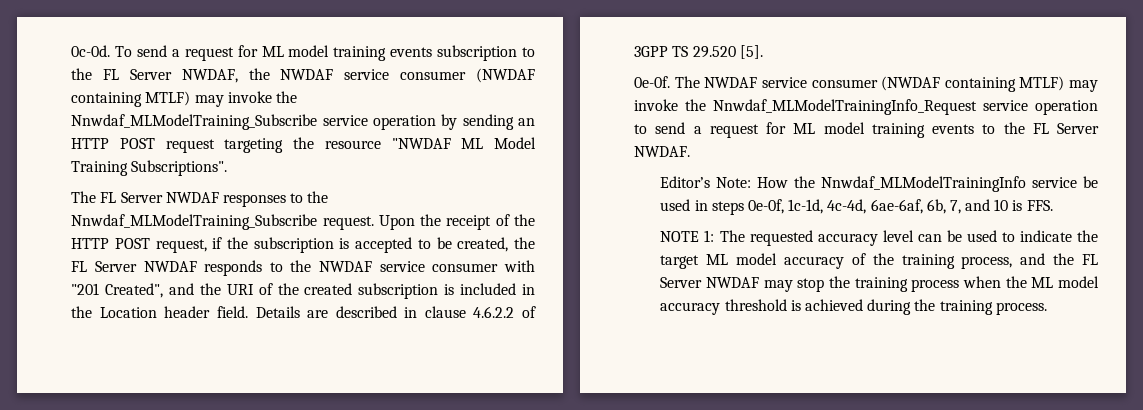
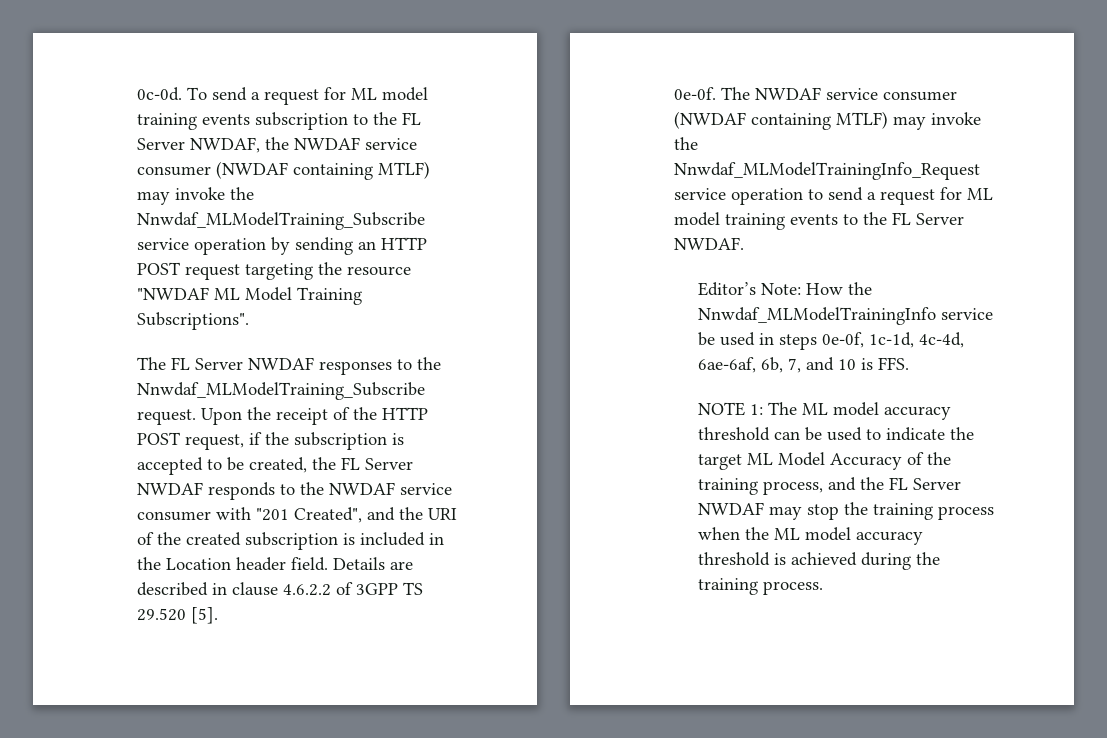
- NOTE 1: The requested accuracy level can be used to indicate the target ML model accuracy of the training process, and the FL Server NWDAF may stop the training process when the ML model accuracy threshold is achieved during the training process.
+ NOTE 1: The ML model accuracy threshold can be used to indicate the target ML Model Accuracy of the training process, and the FL Server NWDAF may stop the training process when the ML model accuracy threshold is achieved during the training process.

